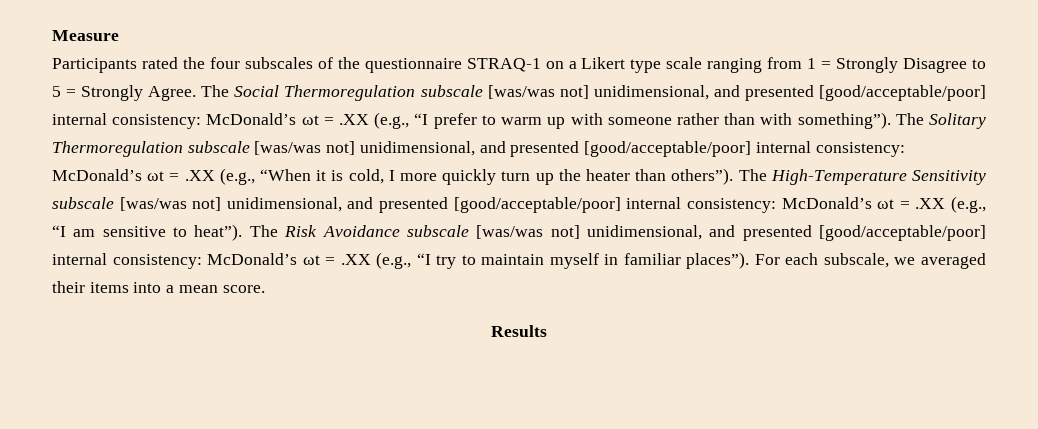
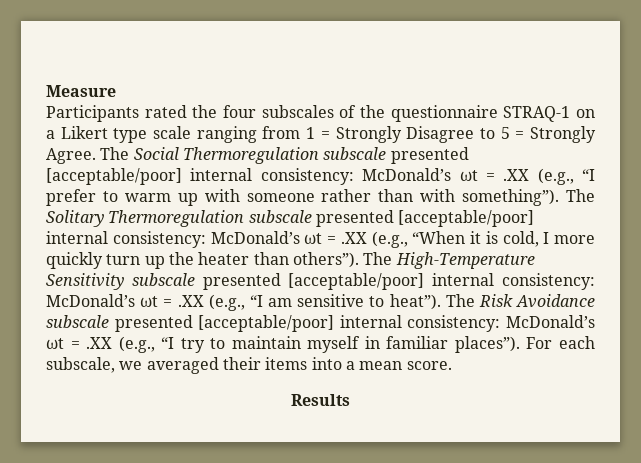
- The Social Thermoregulation subscale [was/was not] unidimensional, and presented [good/acceptable/poor] internal consistency: McDonald’s ωt = .XX (e.g., “I prefer to warm up with someone rather than with something”).
+ The Social Thermoregulation subscale presented [acceptable/poor] internal consistency: McDonald’s ωt = .XX (e.g., “I prefer to warm up with someone rather than with something”).
- The Solitary Thermoregulation subscale [was/was not] unidimensional, and presented [good/acceptable/poor] internal consistency: McDonald’s ωt = .XX (e.g., “When it is cold, I more quickly turn up the heater than others”).
+ The Solitary Thermoregulation subscale presented [acceptable/poor] internal consistency: McDonald’s ωt = .XX (e.g., “When it is cold, I more quickly turn up the heater than others”).
- The High-Temperature Sensitivity subscale [was/was not] unidimensional, and presented [good/acceptable/poor] internal consistency: McDonald’s ωt = .XX (e.g., “I am sensitive to heat”).
+ The High-Temperature Sensitivity subscale presented [acceptable/poor] internal consistency: McDonald’s ωt = .XX (e.g., “I am sensitive to heat”).
- The Risk Avoidance subscale [was/was not] unidimensional, and presented [good/acceptable/poor] internal consistency: McDonald’s ωt = .XX (e.g., “I try to maintain myself in familiar places”).
+ The Risk Avoidance subscale presented [acceptable/poor] internal consistency: McDonald’s ωt = .XX (e.g., “I try to maintain myself in familiar places”).

